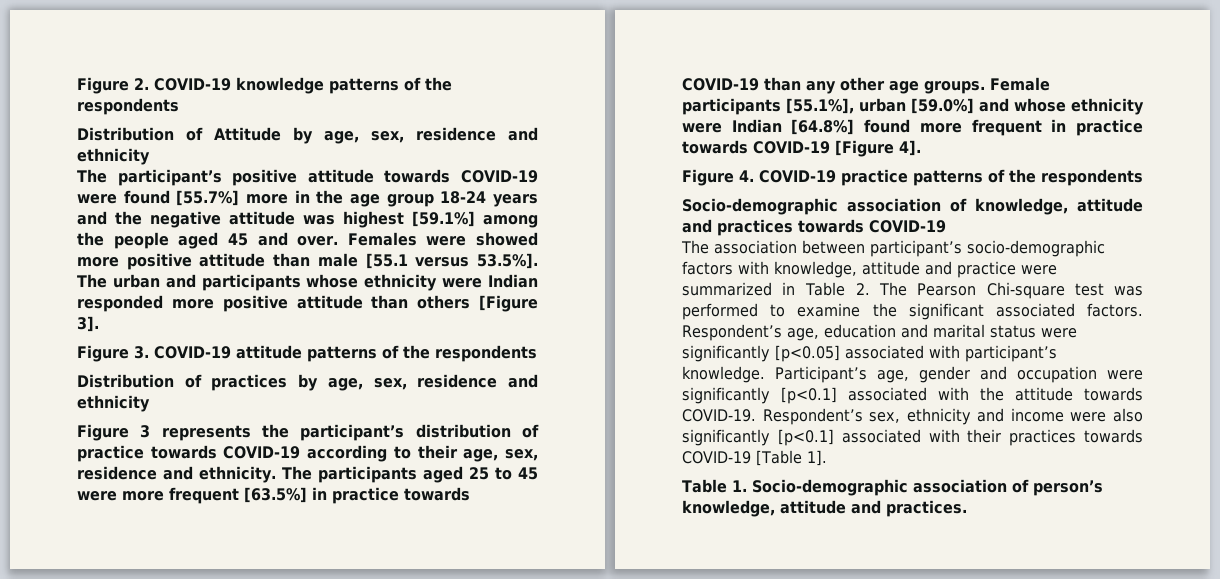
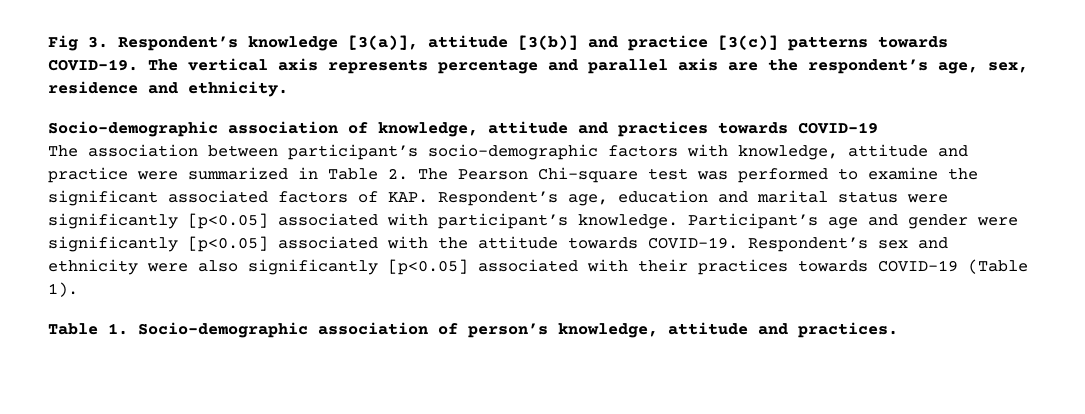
- Figure 2. COVID-19 knowledge patterns of the respondents
- Distribution of Attitude by age, sex, residence and ethnicity
- The participant’s positive attitude towards COVID-19 were found [55.7%] more in the age group 18-24 years and the negative attitude was highest [59.1%] among the people aged 45 and over. Females were showed more positive attitude than male [55.1 versus 53.5%]. The urban and participants whose ethnicity were Indian responded more positive attitude than others [Figure 3].
- Figure 3. COVID-19 attitude patterns of the respondents
- Distribution of practices by age, sex, residence and ethnicity
- Figure 3 represents the participant’s distribution of practice towards COVID-19 according to their age, sex, residence and ethnicity. The participants aged 25 to 45 were more frequent [63.5%] in practice towards COVID-19 than any other age groups. Female participants [55.1%], urban [59.0%] and whose ethnicity were Indian [64.8%] found more frequent in practice towards COVID-19 [Figure 4].
- Figure 4. COVID-19 practice patterns of the respondents
+ Fig 3. Respondent’s knowledge [3(a)], attitude [3(b)] and practice [3(c)] patterns towards COVID-19. The vertical axis represents percentage and parallel axis are the respondent’s age, sex, residence and ethnicity.
- The association between participant’s socio-demographic factors with knowledge, attitude and practice were summarized in Table 2. The Pearson Chi-square test was performed to examine the significant associated factors. Respondent’s age, education and marital status were significantly [p<0.05] associated with participant’s knowledge.
+ The association between participant’s socio-demographic factors with knowledge, attitude and practice were summarized in Table 2. The Pearson Chi-square test was performed to examine the significant associated factors of KAP. Respondent’s age, education and marital status were significantly [p<0.05] associated with participant’s knowledge.
- Participant’s age, gender and occupation were significantly [p<0.1] associated with the attitude towards COVID-19.
+ Participant’s age and gender were significantly [p<0.05] associated with the attitude towards COVID-19.
- Respondent’s sex, ethnicity and income were also significantly [p<0.1] associated with their practices towards COVID-19 [Table 1].
+ Respondent’s sex and ethnicity were also significantly [p<0.05] associated with their practices towards COVID-19 (Table 1).

